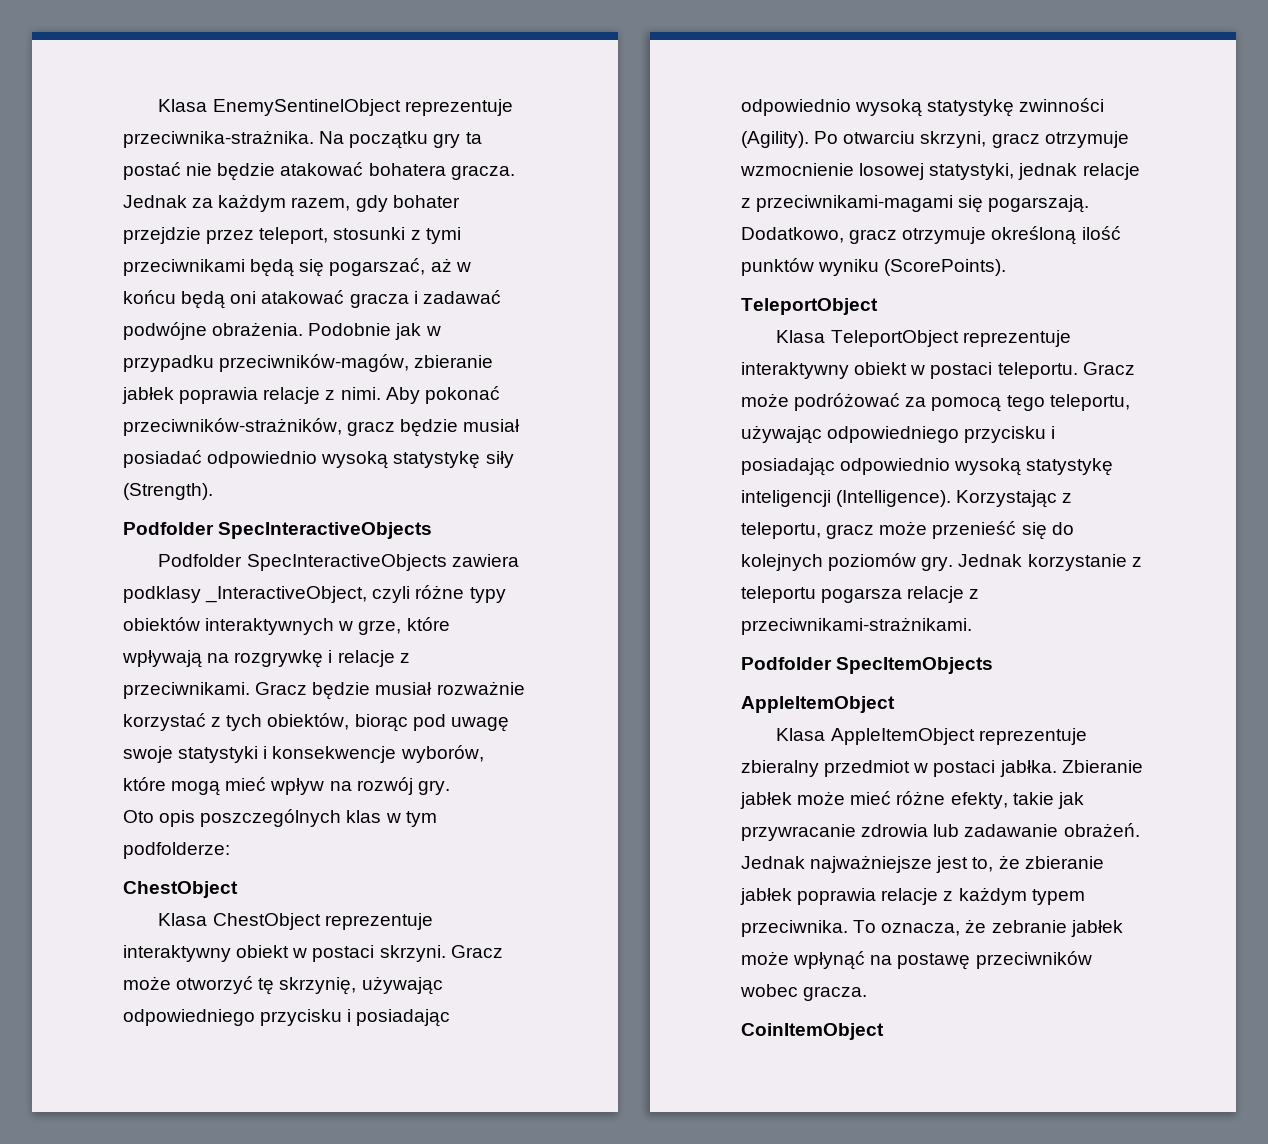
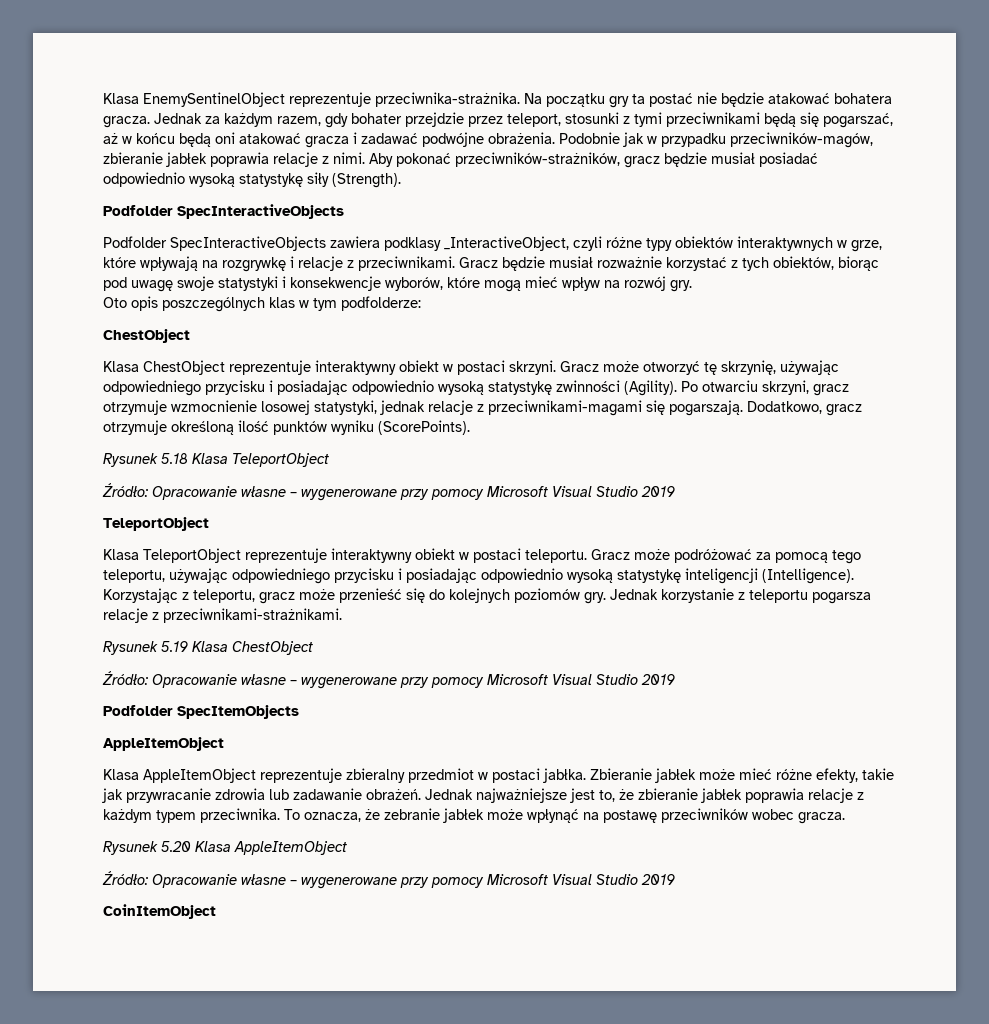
+ Rysunek 5.18 Klasa TeleportObject
+ Źródło: Opracowanie własne – wygenerowane przy pomocy Microsoft Visual Studio 2019
+ Rysunek 5.19 Klasa ChestObject
+ Źródło: Opracowanie własne – wygenerowane przy pomocy Microsoft Visual Studio 2019
+ Rysunek 5.20 Klasa AppleItemObject
+ Źródło: Opracowanie własne – wygenerowane przy pomocy Microsoft Visual Studio 2019

